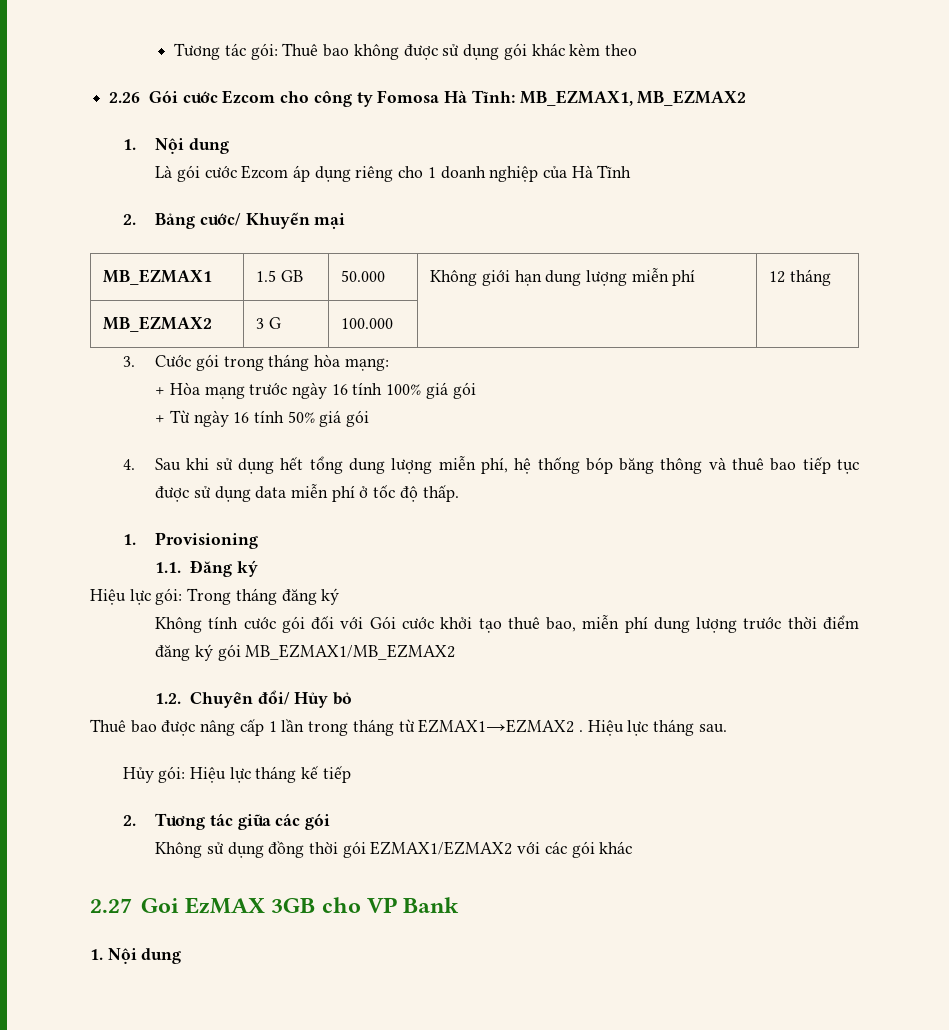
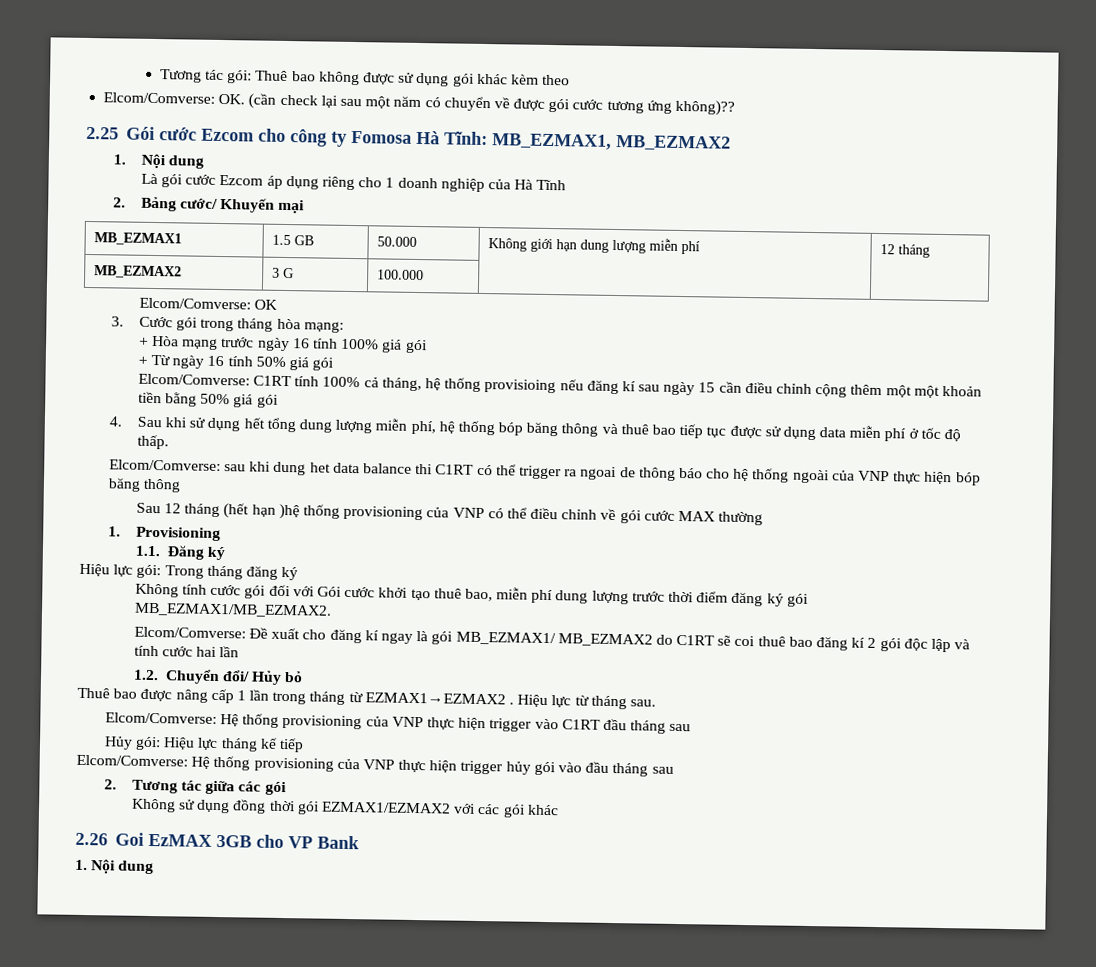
- 2.26 Gói cước Ezcom cho công ty Fomosa Hà Tĩnh: MB_EZMAX1, MB_EZMAX2
+ Elcom/Comverse: OK. (cần check lại sau một năm có chuyển về được gói cước tương ứng không)??
+ 2.25 Gói cước Ezcom cho công ty Fomosa Hà Tĩnh: MB_EZMAX1, MB_EZMAX2
+ Elcom/Comverse: OK
+ Elcom/Comverse: C1RT tính 100% cả tháng, hệ thống provisioing nếu đăng kí sau ngày 15 cần điều chỉnh cộng thêm một một khoản tiền bằng 50% giá gói
+ Elcom/Comverse: sau khi dung het data balance thi C1RT có thể trigger ra ngoai de thông báo cho hệ thống ngoài của VNP thực hiện bóp băng thông
+ Sau 12 tháng (hết hạn )hệ thống provisioning của VNP có thể điều chỉnh về gói cước MAX thường
- Không tính cước gói đối với Gói cước khởi tạo thuê bao, miễn phí dung lượng trước thời điểm đăng ký gói MB_EZMAX1/MB_EZMAX2
+ Không tính cước gói đối với Gói cước khởi tạo thuê bao, miễn phí dung lượng trước thời điểm đăng ký gói MB_EZMAX1/MB_EZMAX2.
+ Elcom/Comverse: Đề xuất cho đăng kí ngay là gói MB_EZMAX1/ MB_EZMAX2 do C1RT sẽ coi thuê bao đăng kí 2 gói độc lập và tính cước hai lần
- Hiệu lực tháng sau.
+ Hiệu lực từ tháng sau.
+ Elcom/Comverse: Hệ thống provisioning của VNP thực hiện trigger vào C1RT đầu tháng sau
+ Elcom/Comverse: Hệ thống provisioning của VNP thực hiện trigger hủy gói vào đầu tháng sau
- 2.27 Goi EzMAX 3GB cho VP Bank
+ 2.26 Goi EzMAX 3GB cho VP Bank

